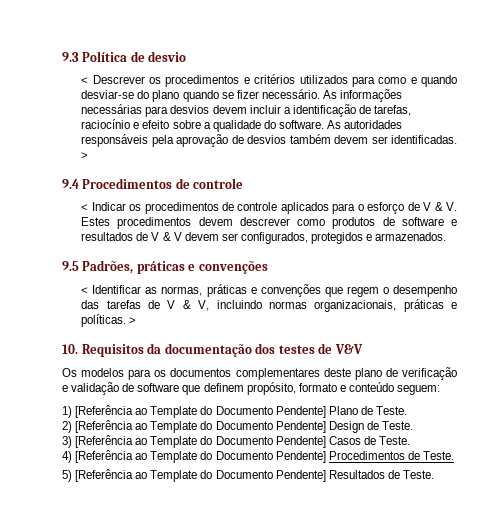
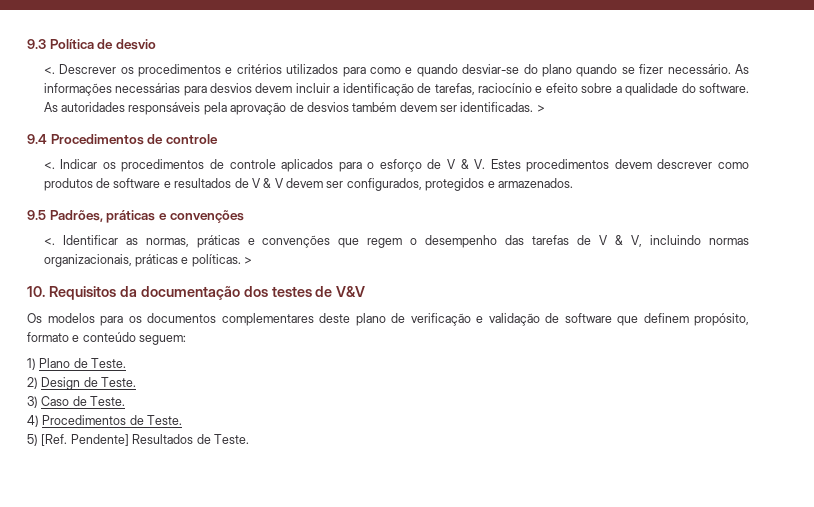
- < Descrever os procedimentos e critérios utilizados para como e quando desviar-se do plano quando se fizer necessário.
+ <. Descrever os procedimentos e critérios utilizados para como e quando desviar-se do plano quando se fizer necessário.
- < Indicar os procedimentos de controle aplicados para o esforço de V & V. Estes procedimentos devem descrever como produtos de software e resultados de V & V devem ser configurados, protegidos e armazenados.
+ <. Indicar os procedimentos de controle aplicados para o esforço de V & V. Estes procedimentos devem descrever como produtos de software e resultados de V & V devem ser configurados, protegidos e armazenados.
- < Identificar as normas, práticas e convenções que regem o desempenho das tarefas de V & V, incluindo normas organizacionais, práticas e políticas.
+ <. Identificar as normas, práticas e convenções que regem o desempenho das tarefas de V & V, incluindo normas organizacionais, práticas e políticas.
- 1) [Referência ao Template do Documento Pendente] Plano de Teste.
- 2) [Referência ao Template do Documento Pendente] Design de Teste.
- 3) [Referência ao Template do Documento Pendente] Casos de Teste.
- 4) [Referência ao Template do Documento Pendente] Procedimentos de Teste.
+ 1) Plano de Teste.
+ 2) Design de Teste.
+ 3) Caso de Teste.
+ 4) Procedimentos de Teste.
- 5) [Referência ao Template do Documento Pendente] Resultados de Teste.
+ 5) [Ref. Pendente] Resultados de Teste.

